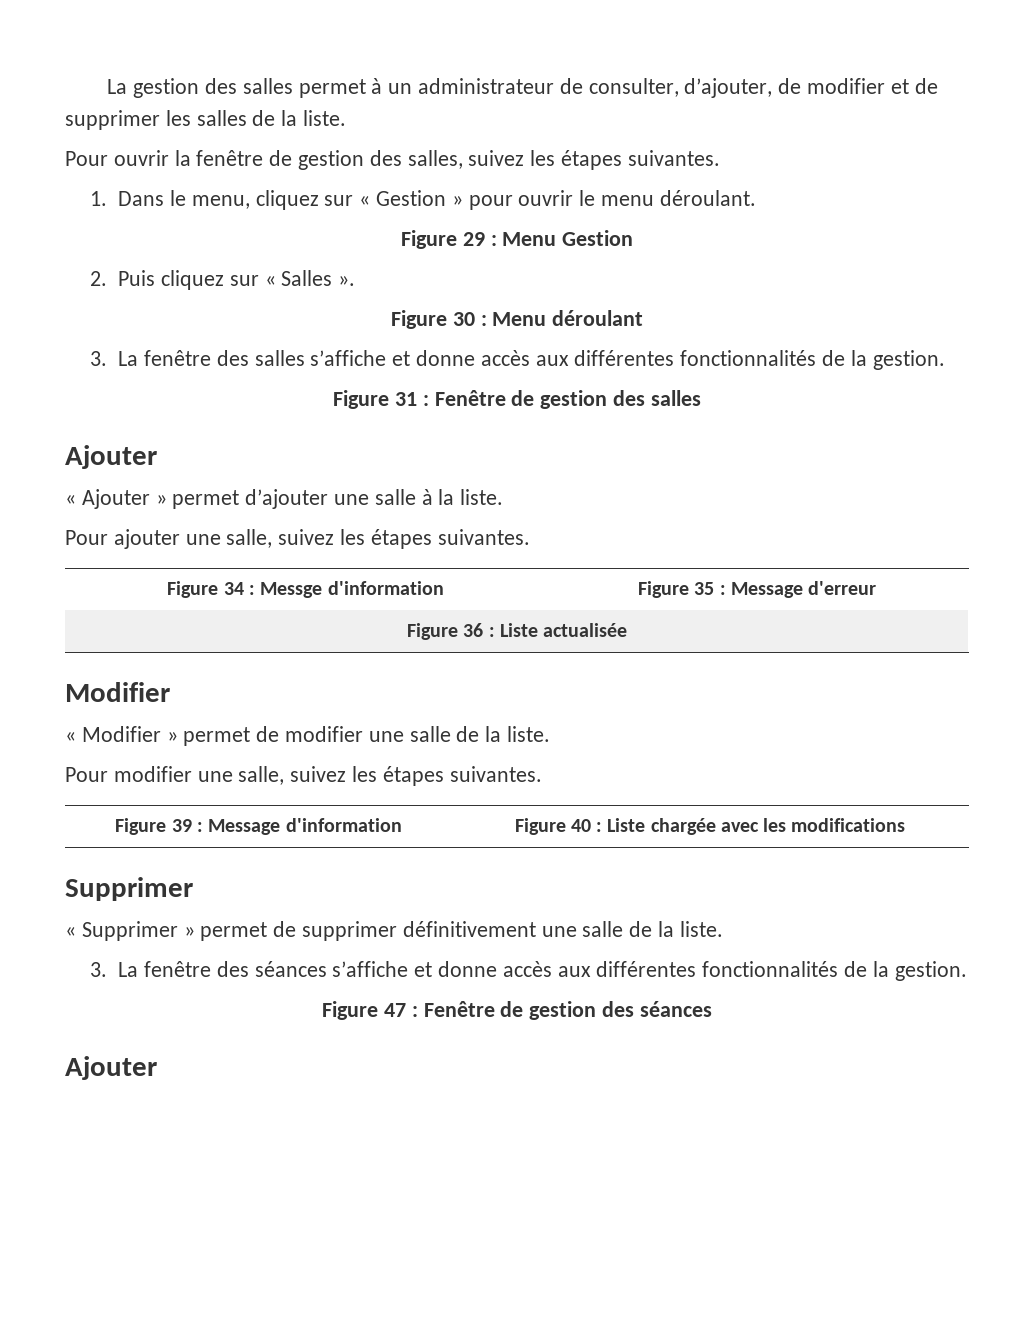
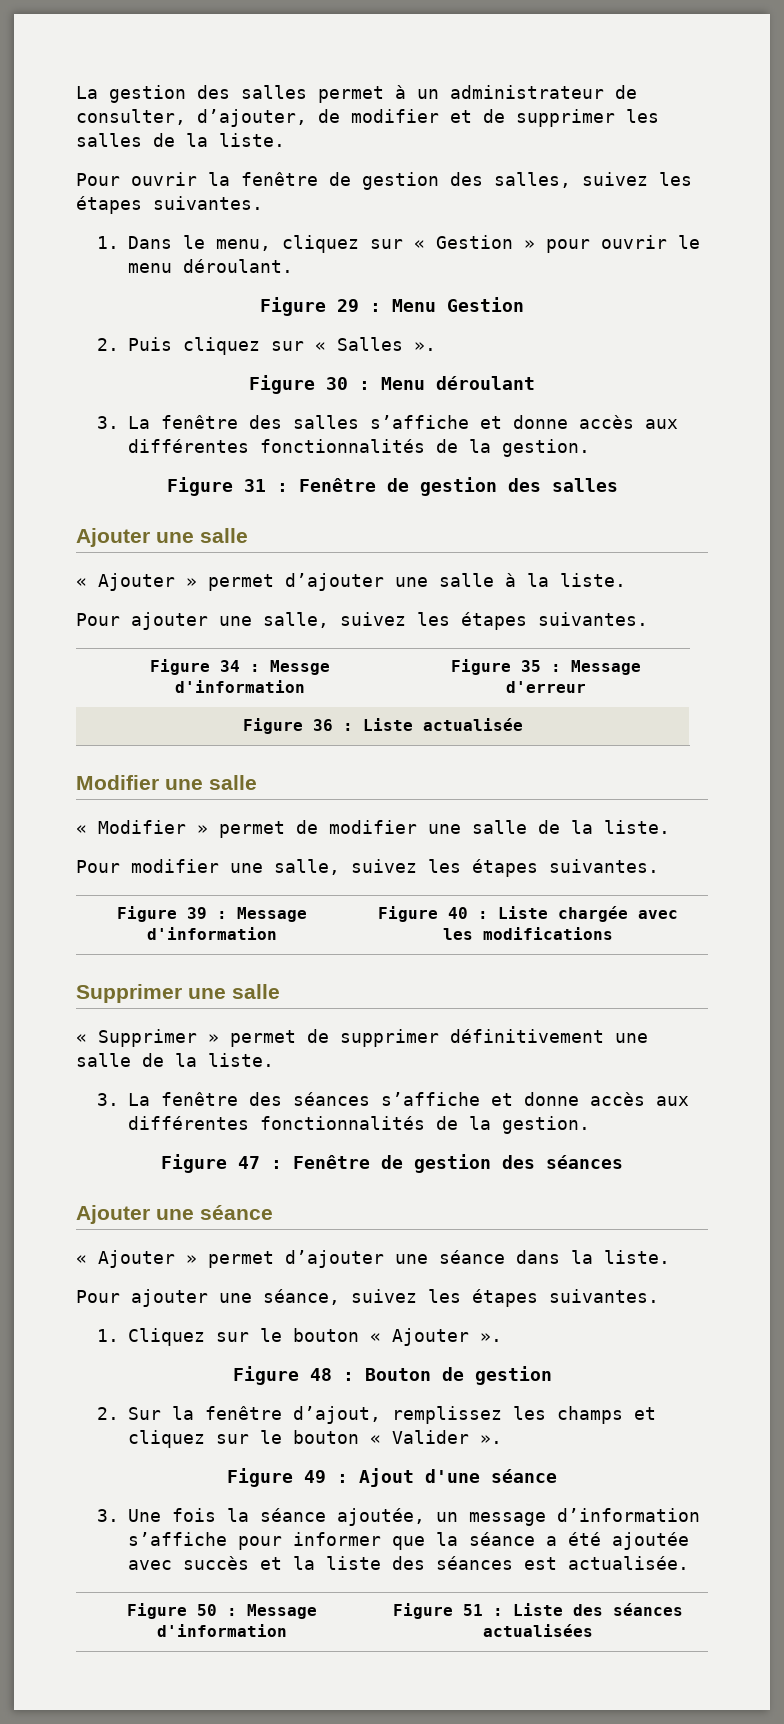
  Figure 31 : Fenêtre de gestion des salles
- Ajouter
+ Ajouter une salle
  Figure 36 : Liste actualisée
- Modifier
+ Modifier une salle
  Figure 39 : Message d'information | Figure 40 : Liste chargée avec les modifications
- Supprimer
+ Supprimer une salle
  Figure 47 : Fenêtre de gestion des séances
- Ajouter
+ Ajouter une séance
+ « Ajouter » permet d’ajouter une séance dans la liste.
+ Pour ajouter une séance, suivez les étapes suivantes.
+ 1. Cliquez sur le bouton « Ajouter ».
+ Figure 48 : Bouton de gestion
+ 2. Sur la fenêtre d’ajout, remplissez les champs et cliquez sur le bouton « Valider ».
+ Figure 49 : Ajout d'une séance
+ 3. Une fois la séance ajoutée, un message d’information s’affiche pour informer que la séance a été ajoutée avec succès et la liste des séances est actualisée.
+ Figure 50 : Message d'information | Figure 51 : Liste des séances actualisées

